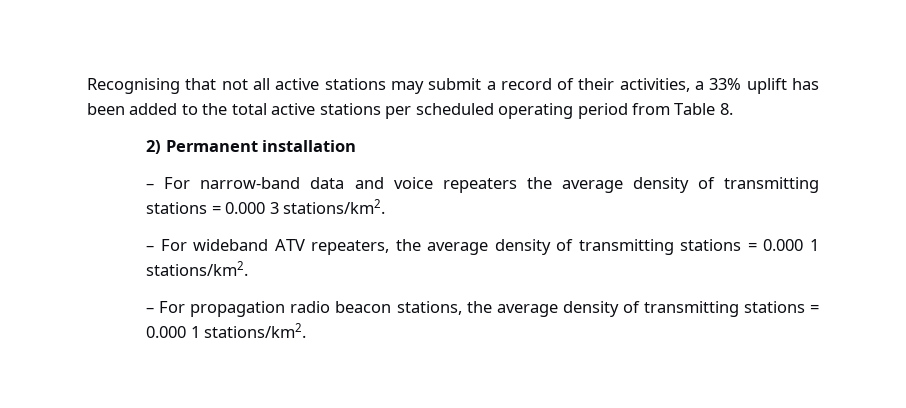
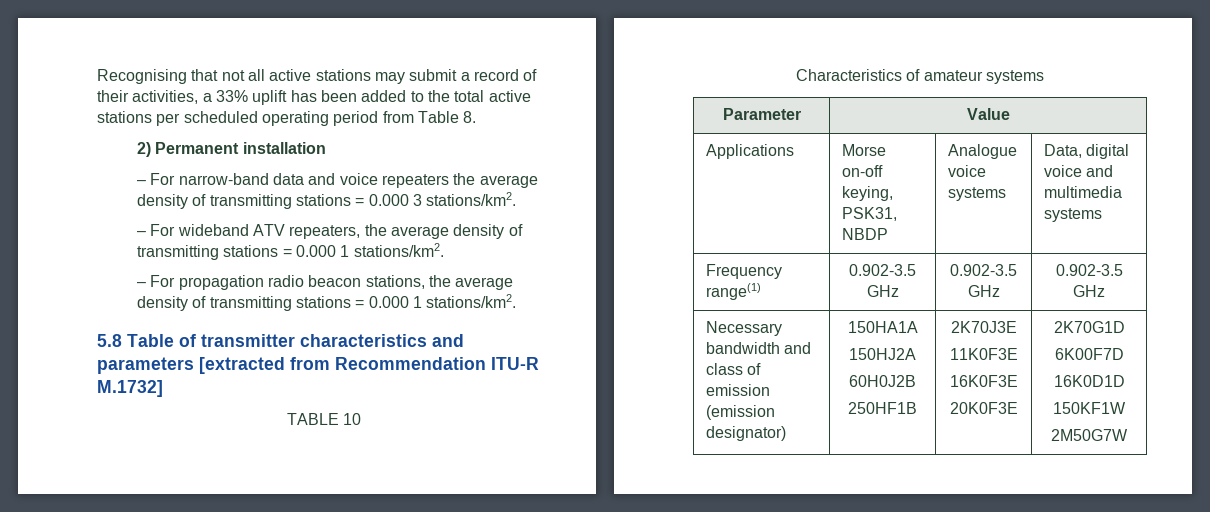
+ 5.8 Table of transmitter characteristics and parameters [extracted from Recommendation ITU-R M.1732]
+ TABLE 10
+ Characteristics of amateur systems
+ Parameter | Value
+ Applications | Morse on-off keying, PSK31, NBDP | Analogue voice systems | Data, digital voice and multimedia systems
+ Frequency range(1) | 0.902-3.5 GHz | 0.902-3.5 GHz | 0.902-3.5 GHz
+ Necessary bandwidth and class of emission (emission designator) | 150HA1A
+ 150HJ2A
+ 60H0J2B
+ 250HF1B | 2K70J3E
+ 11K0F3E
+ 16K0F3E
+ 20K0F3E | 2K70G1D
+ 6K00F7D
+ 16K0D1D
+ 150KF1W
+ 2M50G7W

